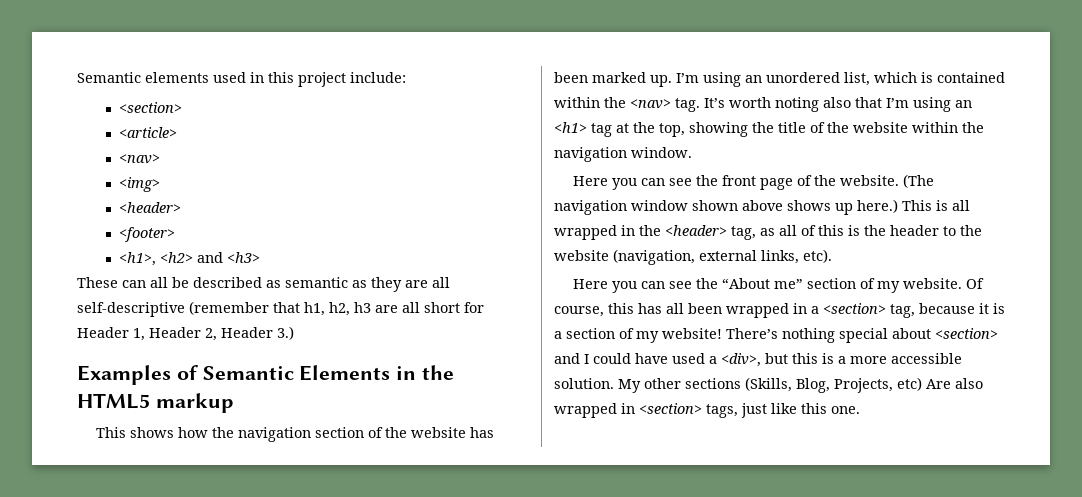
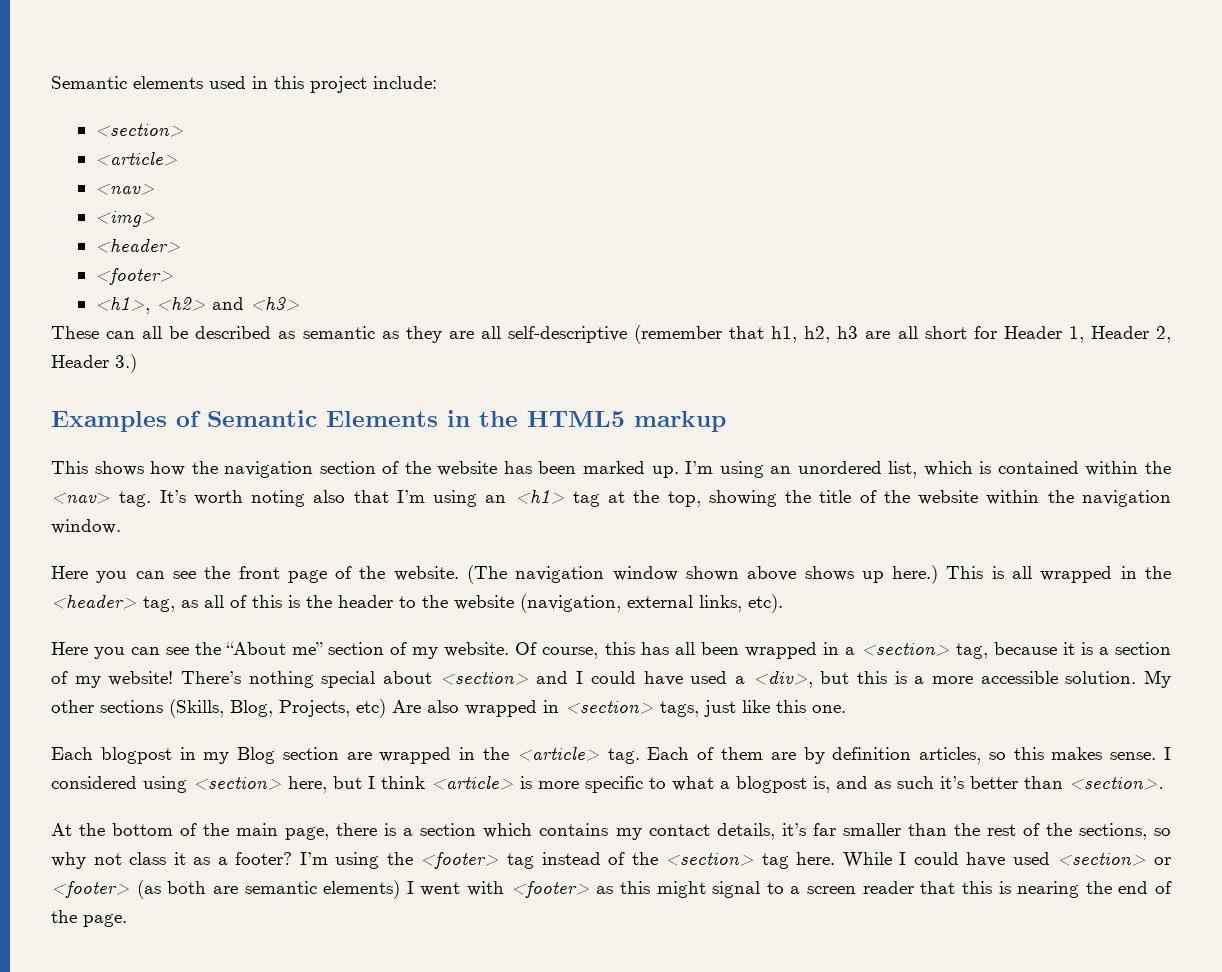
+ Each blogpost in my Blog section are wrapped in the <article> tag. Each of them are by definition articles, so this makes sense. I considered using <section> here, but I think <article> is more specific to what a blogpost is, and as such it’s better than <section>.
+ At the bottom of the main page, there is a section which contains my contact details, it’s far smaller than the rest of the sections, so why not class it as a footer? I’m using the <footer> tag instead of the <section> tag here. While I could have used <section> or <footer> (as both are semantic elements) I went with <footer> as this might signal to a screen reader that this is nearing the end of the page.

